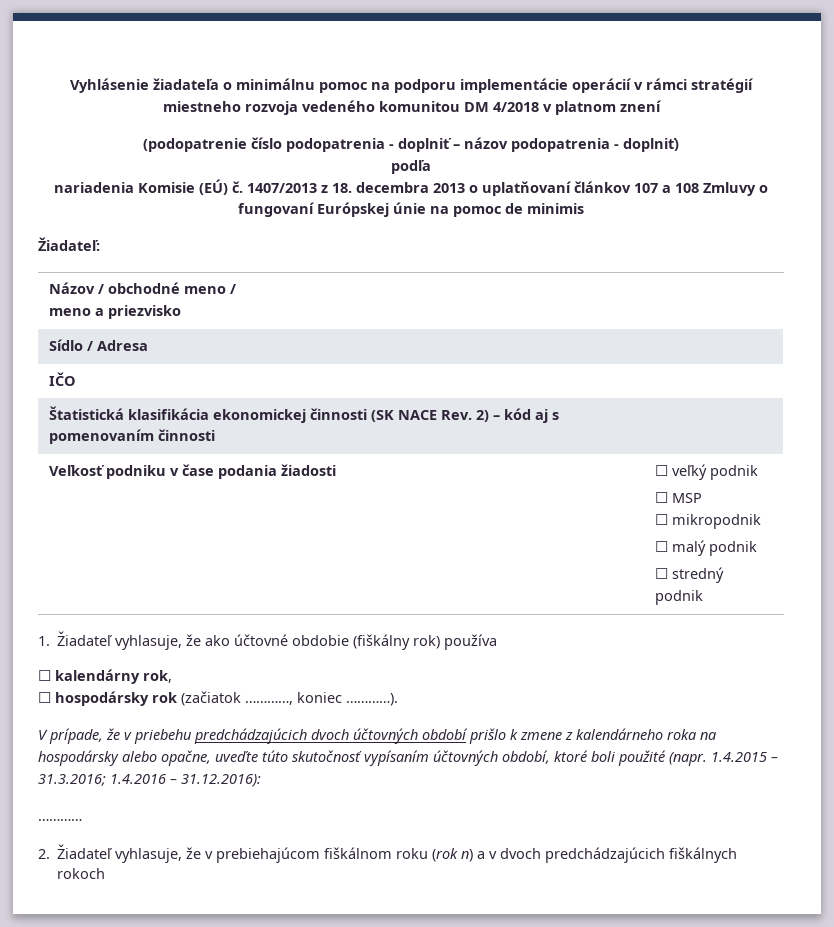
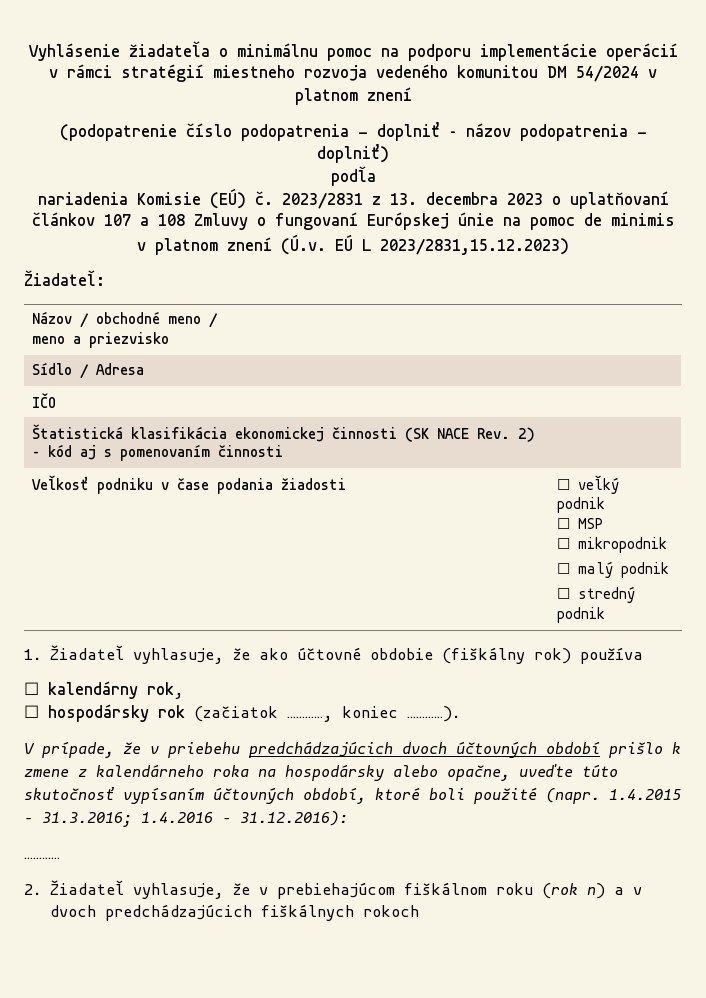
- Vyhlásenie žiadateľa o minimálnu pomoc na podporu implementácie operácií v rámci stratégií miestneho rozvoja vedeného komunitou DM 4/2018 v platnom znení
+ Vyhlásenie žiadateľa o minimálnu pomoc na podporu implementácie operácií v rámci stratégií miestneho rozvoja vedeného komunitou DM 54/2024 v platnom znení
- 1407/2013 z 18. decembra 2013 o uplatňovaní článkov 107 a 108 Zmluvy o fungovaní Európskej únie na pomoc de minimis
+ 2023/2831 z 13. decembra 2023 o uplatňovaní článkov 107 a 108 Zmluvy o fungovaní Európskej únie na pomoc de minimis v platnom znení (Ú.v. EÚ L 2023/2831,15.12.2023)

